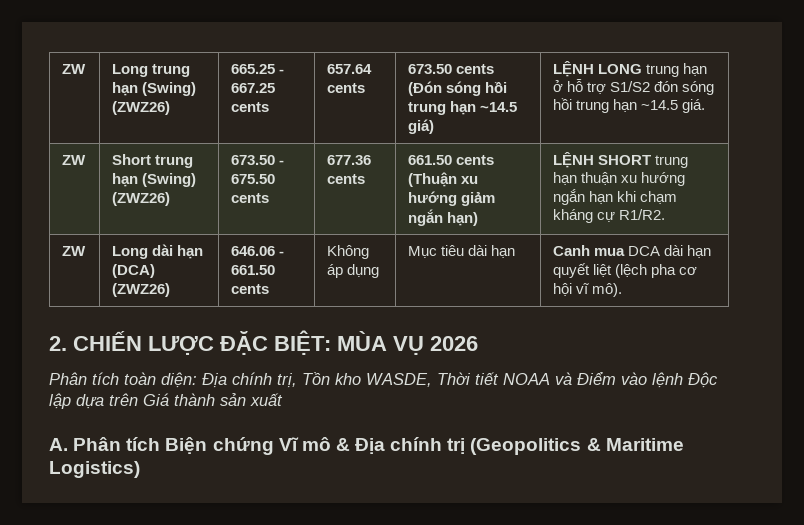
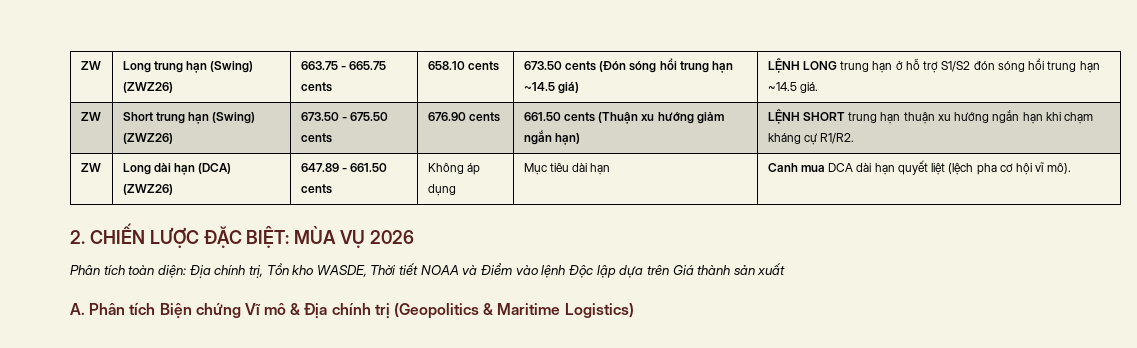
- ZW | Long trung hạn (Swing) (ZWZ26) | 665.25 - 667.25 cents | 657.64 cents | 673.50 cents (Đón sóng hồi trung hạn ~14.5 giá) | LỆNH LONG trung hạn ở hỗ trợ S1/S2 đón sóng hồi trung hạn ~14.5 giá.
+ ZW | Long trung hạn (Swing) (ZWZ26) | 663.75 - 665.75 cents | 658.10 cents | 673.50 cents (Đón sóng hồi trung hạn ~14.5 giá) | LỆNH LONG trung hạn ở hỗ trợ S1/S2 đón sóng hồi trung hạn ~14.5 giá.
- ZW | Short trung hạn (Swing) (ZWZ26) | 673.50 - 675.50 cents | 677.36 cents | 661.50 cents (Thuận xu hướng giảm ngắn hạn) | LỆNH SHORT trung hạn thuận xu hướng ngắn hạn khi chạm kháng cự R1/R2.
+ ZW | Short trung hạn (Swing) (ZWZ26) | 673.50 - 675.50 cents | 676.90 cents | 661.50 cents (Thuận xu hướng giảm ngắn hạn) | LỆNH SHORT trung hạn thuận xu hướng ngắn hạn khi chạm kháng cự R1/R2.
- ZW | Long dài hạn (DCA) (ZWZ26) | 646.06 - 661.50 cents | Không áp dụng | Mục tiêu dài hạn | Canh mua DCA dài hạn quyết liệt (lệch pha cơ hội vĩ mô).
+ ZW | Long dài hạn (DCA) (ZWZ26) | 647.89 - 661.50 cents | Không áp dụng | Mục tiêu dài hạn | Canh mua DCA dài hạn quyết liệt (lệch pha cơ hội vĩ mô).

